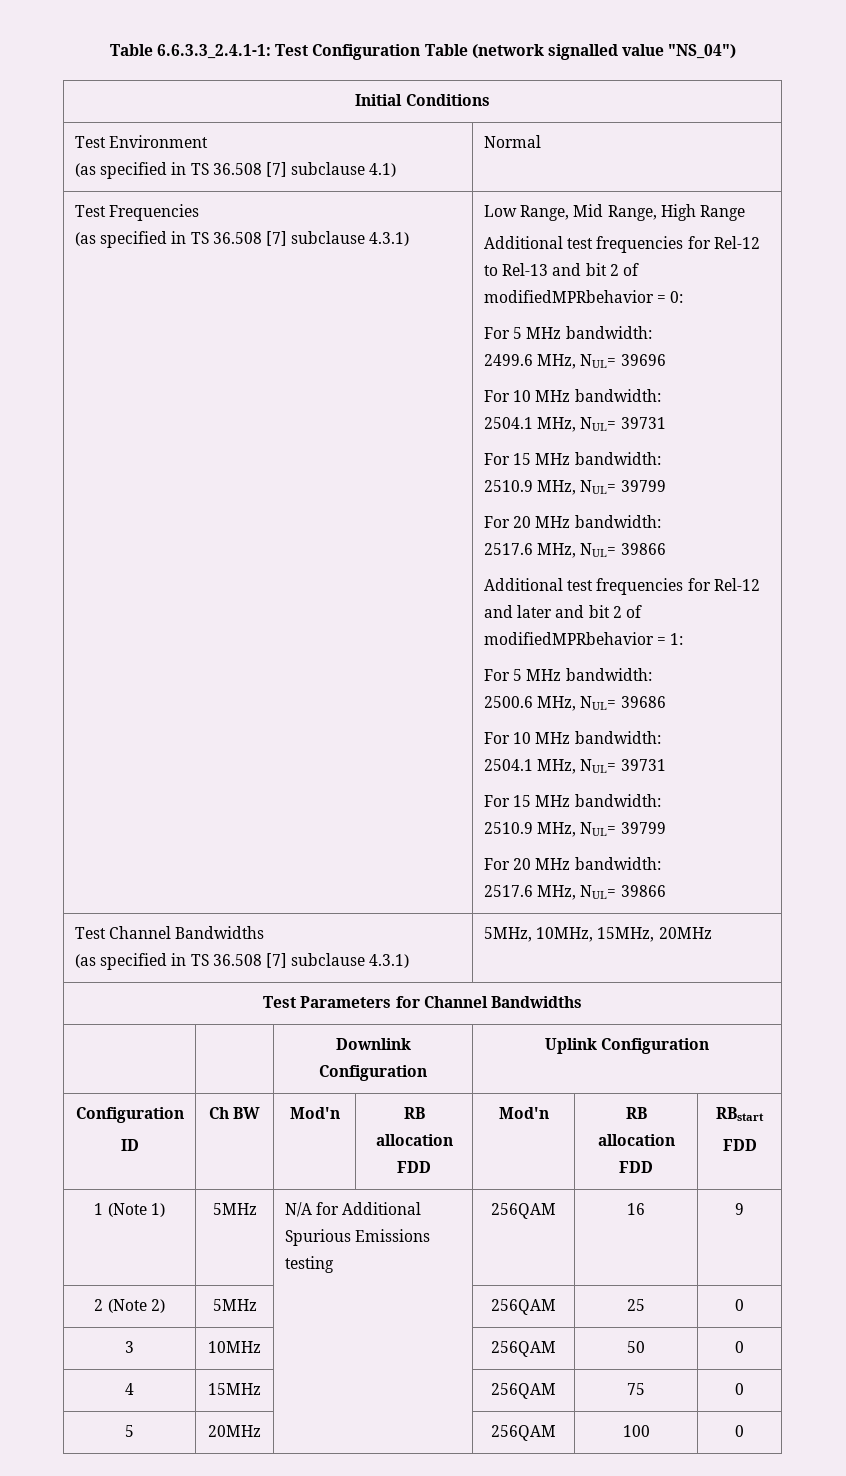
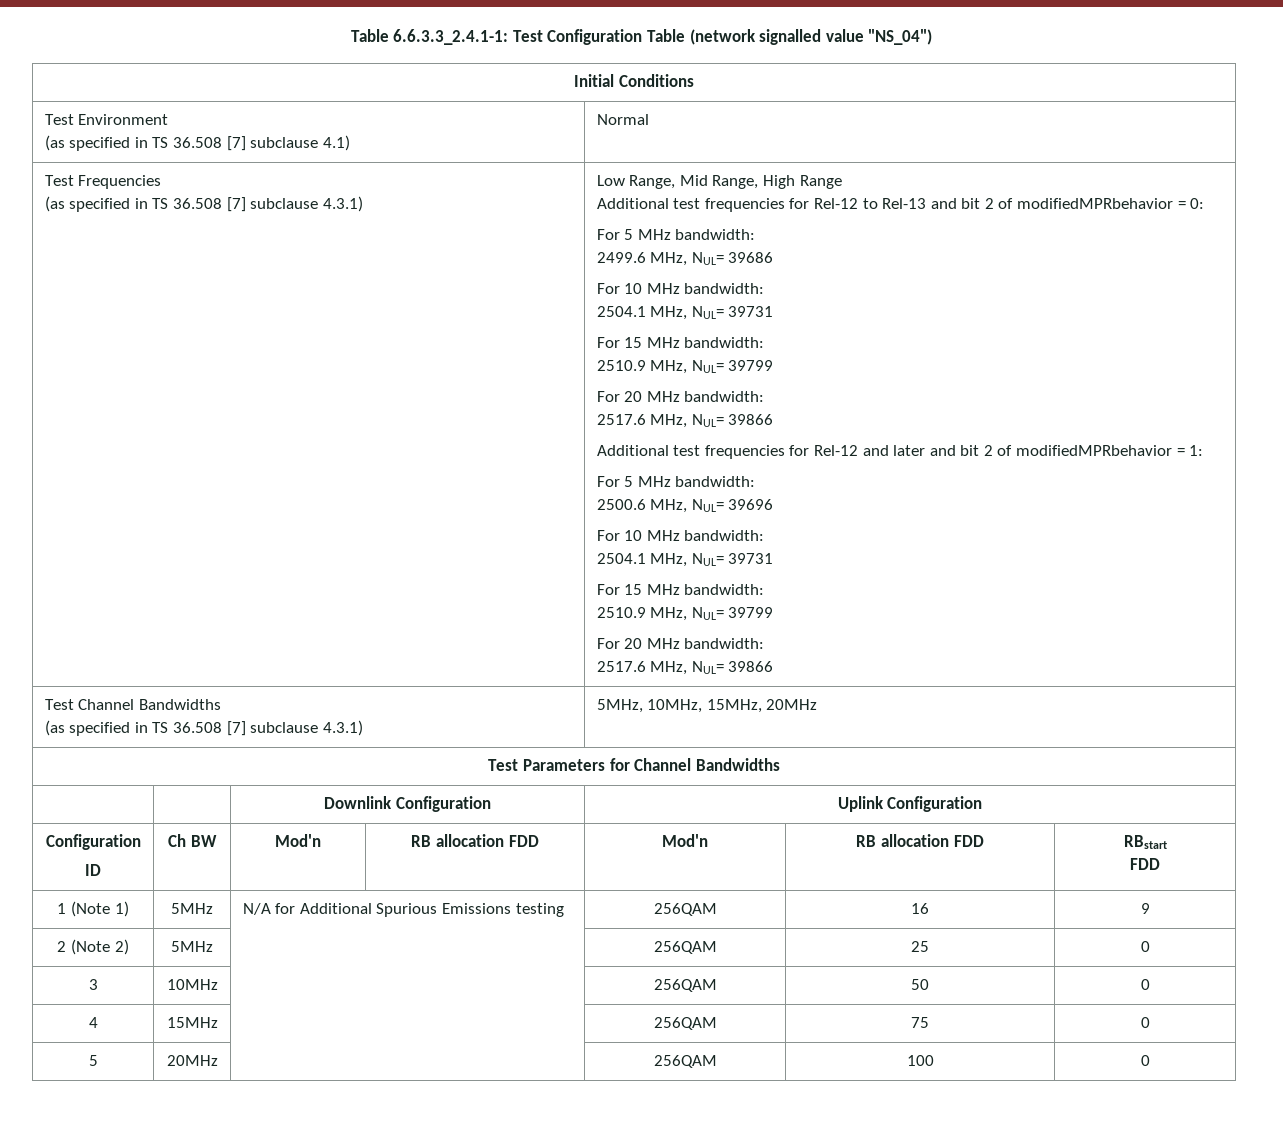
- 2499.6 MHz, NUL= 39696
+ 2499.6 MHz, NUL= 39686
- 2500.6 MHz, NUL= 39686
+ 2500.6 MHz, NUL= 39696

